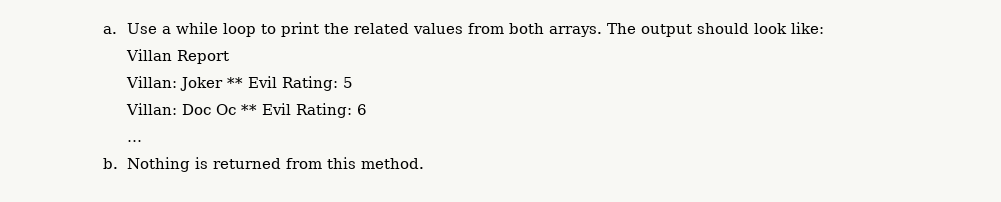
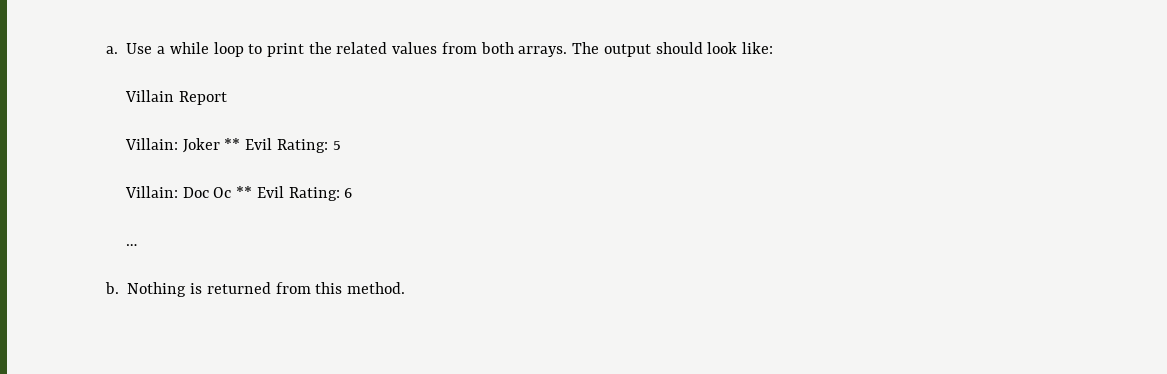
- Villan Report
+ Villain Report
- Villan: Joker ** Evil Rating: 5
+ Villain: Joker ** Evil Rating: 5
- Villan: Doc Oc ** Evil Rating: 6
+ Villain: Doc Oc ** Evil Rating: 6

